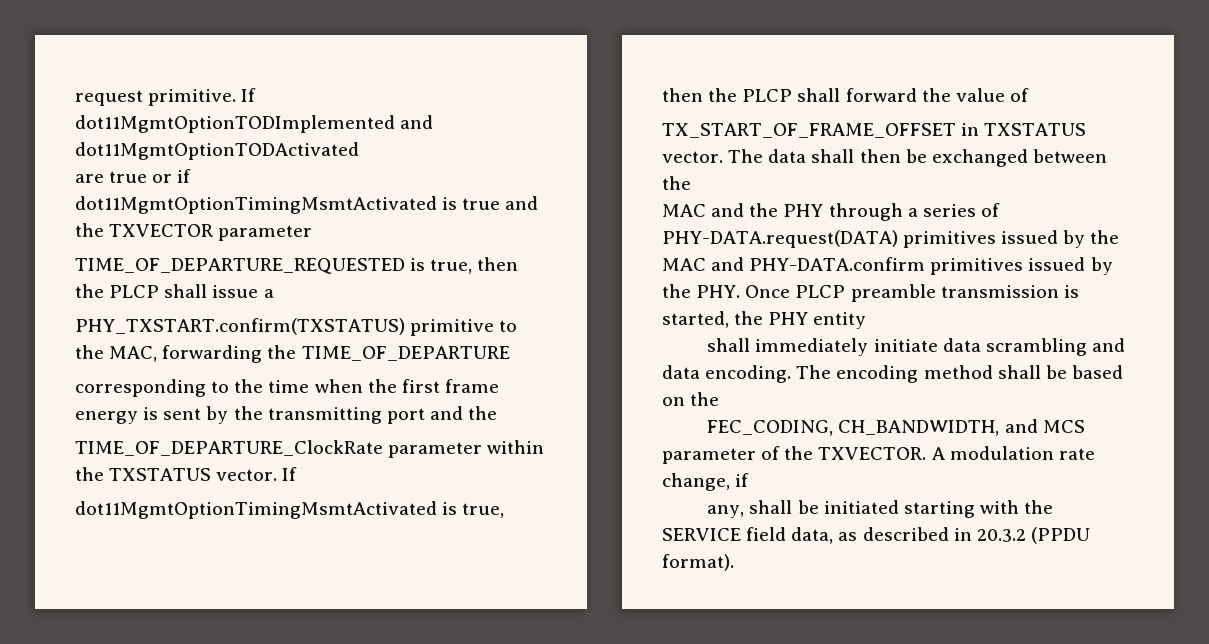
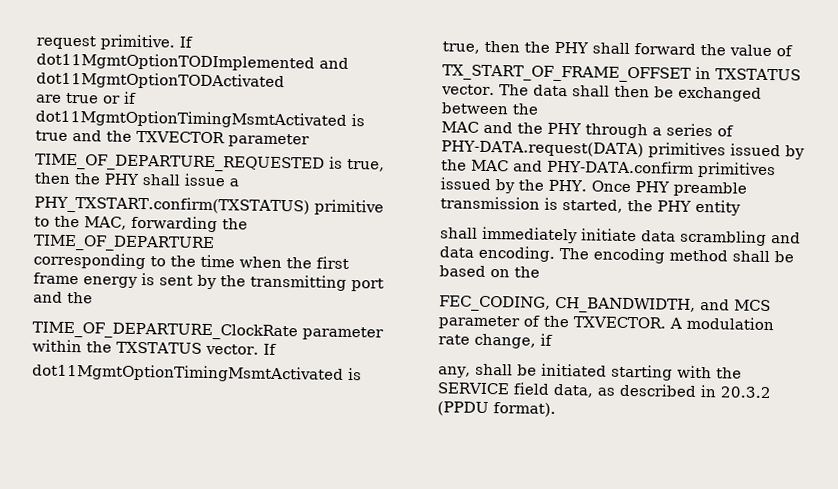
- TIME_OF_DEPARTURE_REQUESTED is true, then the PLCP shall issue a
+ TIME_OF_DEPARTURE_REQUESTED is true, then the PHY shall issue a
- dot11MgmtOptionTimingMsmtActivated is true, then the PLCP shall forward the value of
+ dot11MgmtOptionTimingMsmtActivated is true, then the PHY shall forward the value of
- MAC and the PHY through a series of PHY-DATA.request(DATA) primitives issued by the MAC and PHY-DATA.confirm primitives issued by the PHY. Once PLCP preamble transmission is started, the PHY entity
+ MAC and the PHY through a series of PHY-DATA.request(DATA) primitives issued by the MAC and PHY-DATA.confirm primitives issued by the PHY. Once PHY preamble transmission is started, the PHY entity

